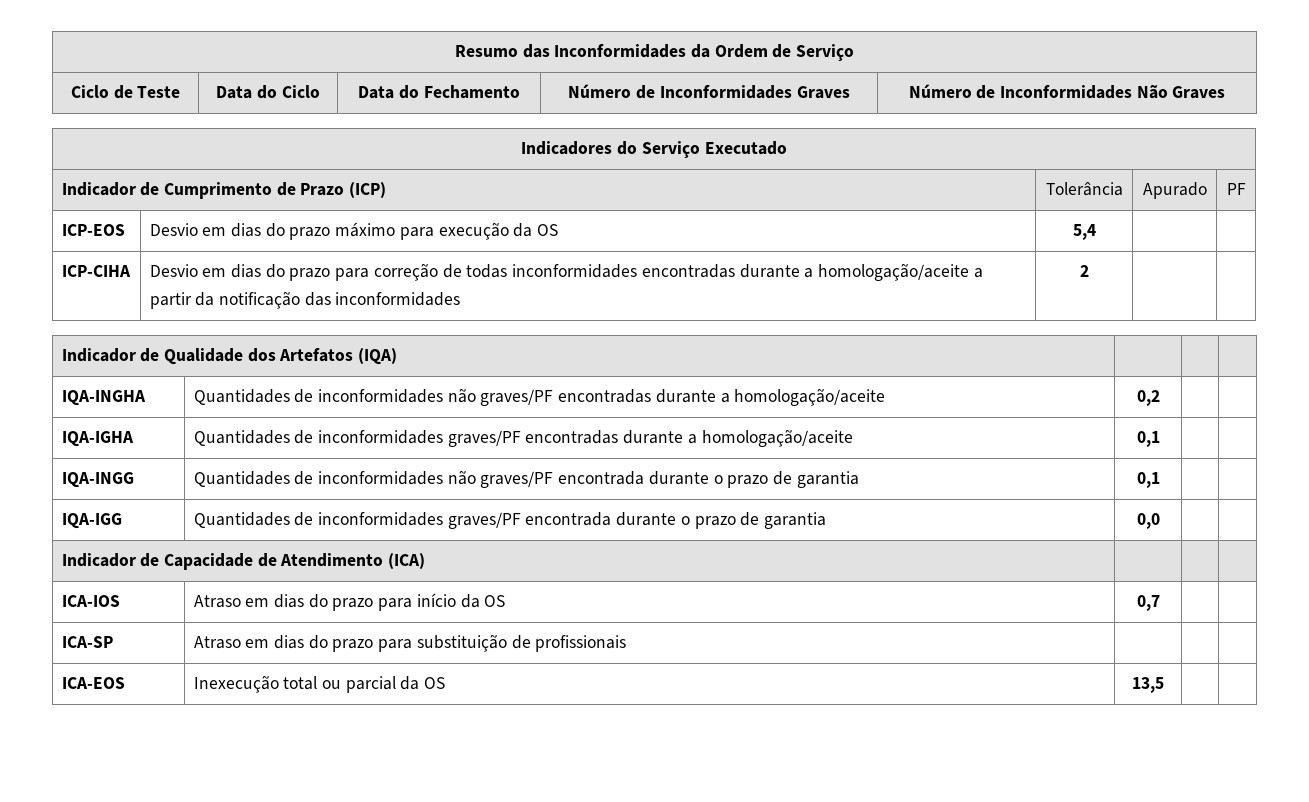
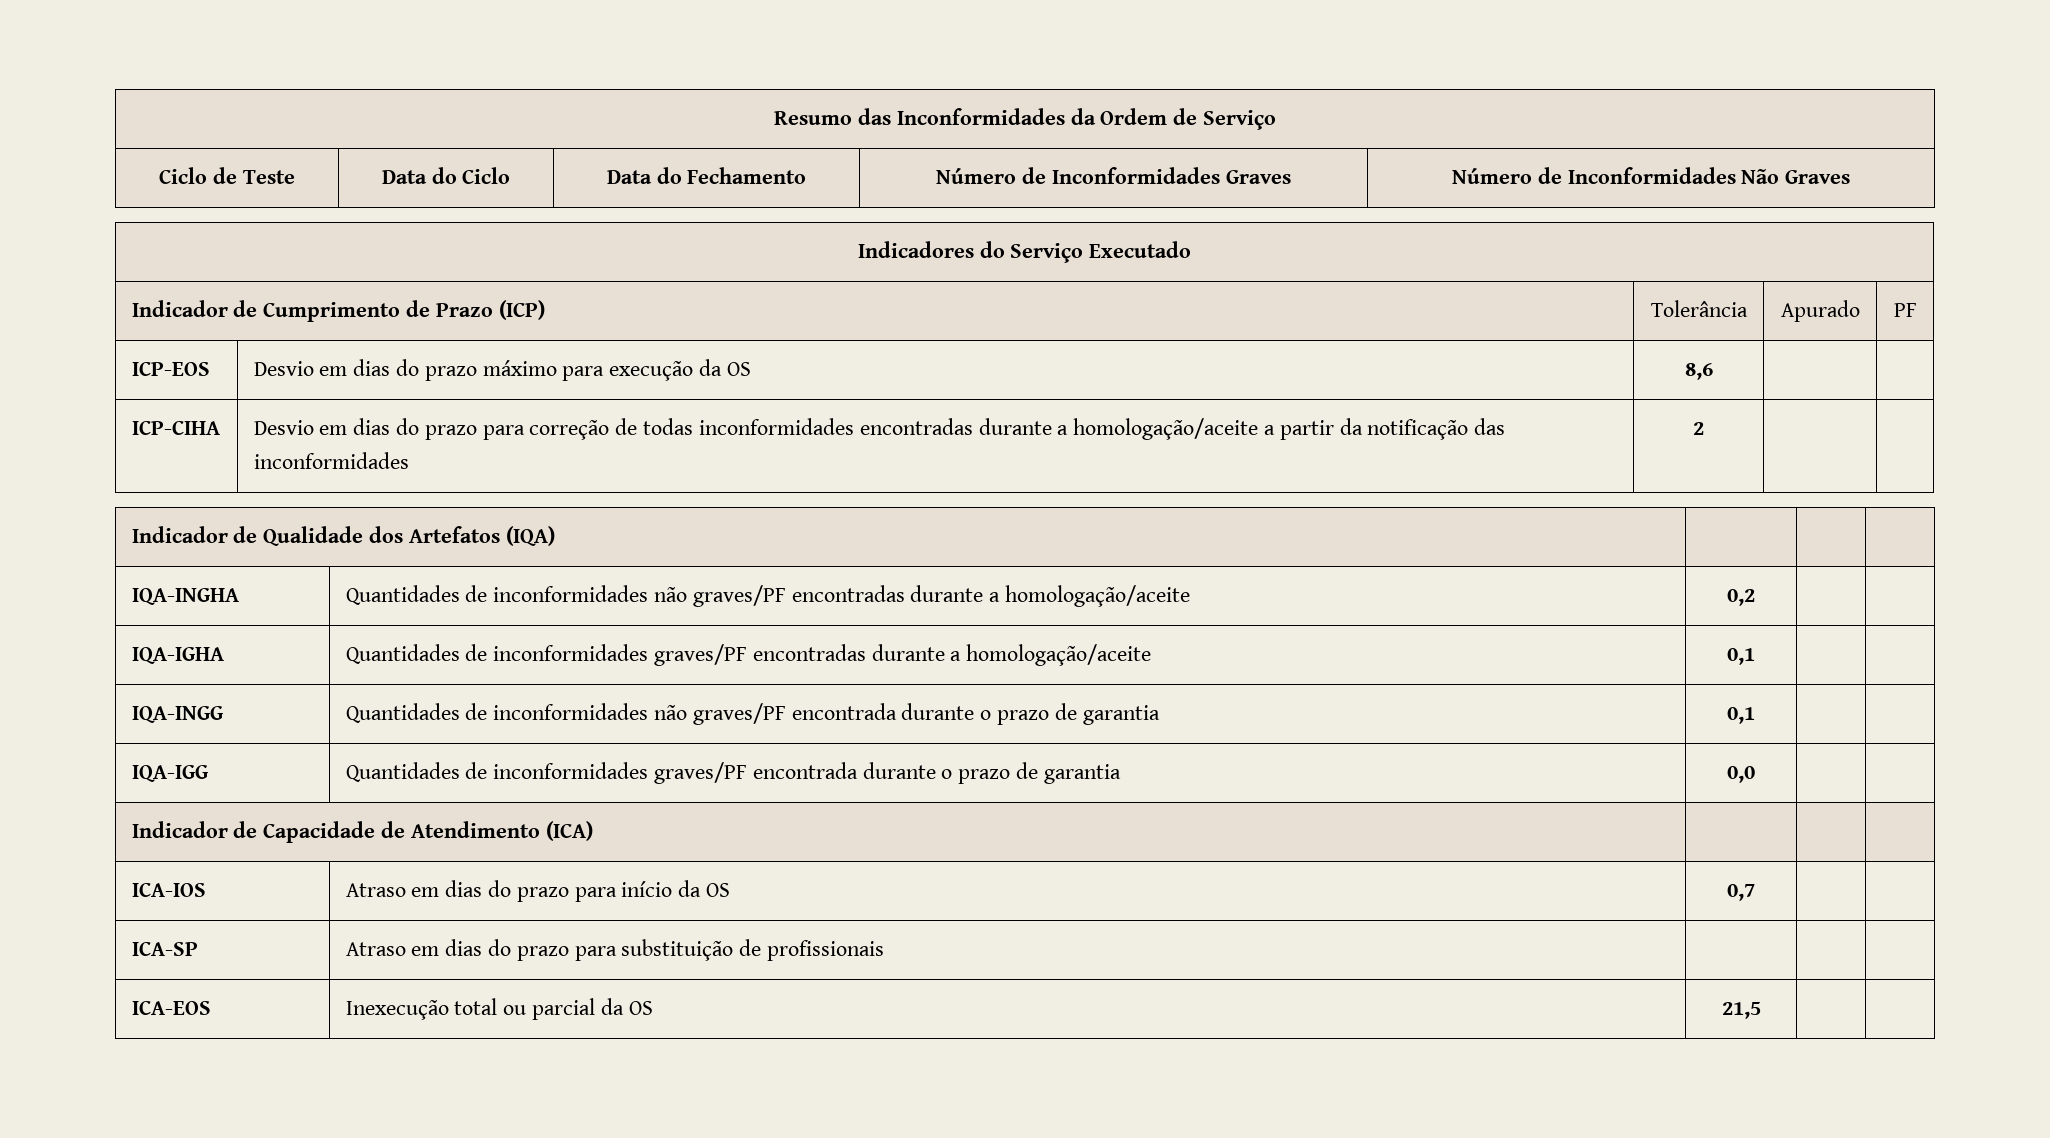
- ICP-EOS | Desvio em dias do prazo máximo para execução da OS | 5,4 | |
+ ICP-EOS | Desvio em dias do prazo máximo para execução da OS | 8,6 | |
- ICA-EOS | Inexecução total ou parcial da OS | 13,5 | |
+ ICA-EOS | Inexecução total ou parcial da OS | 21,5 | |

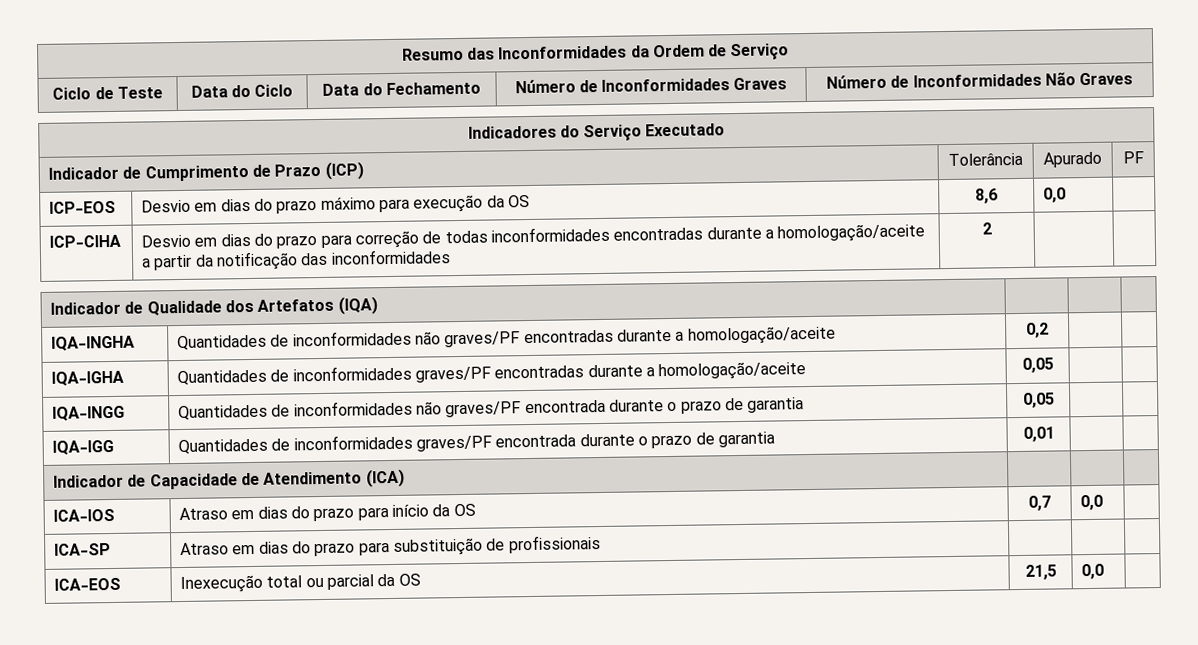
- ICP-EOS | Desvio em dias do prazo máximo para execução da OS | 8,6 | |
+ ICP-EOS | Desvio em dias do prazo máximo para execução da OS | 8,6 | 0,0 |
- IQA-IGHA | Quantidades de inconformidades graves/PF encontradas durante a homologação/aceite | 0,1 | |
+ IQA-IGHA | Quantidades de inconformidades graves/PF encontradas durante a homologação/aceite | 0,05 | |
- IQA-INGG | Quantidades de inconformidades não graves/PF encontrada durante o prazo de garantia | 0,1 | |
+ IQA-INGG | Quantidades de inconformidades não graves/PF encontrada durante o prazo de garantia | 0,05 | |
- IQA-IGG | Quantidades de inconformidades graves/PF encontrada durante o prazo de garantia | 0,0 | |
+ IQA-IGG | Quantidades de inconformidades graves/PF encontrada durante o prazo de garantia | 0,01 | |
- ICA-IOS | Atraso em dias do prazo para início da OS | 0,7 | |
+ ICA-IOS | Atraso em dias do prazo para início da OS | 0,7 | 0,0 |
- ICA-EOS | Inexecução total ou parcial da OS | 21,5 | |
+ ICA-EOS | Inexecução total ou parcial da OS | 21,5 | 0,0 |

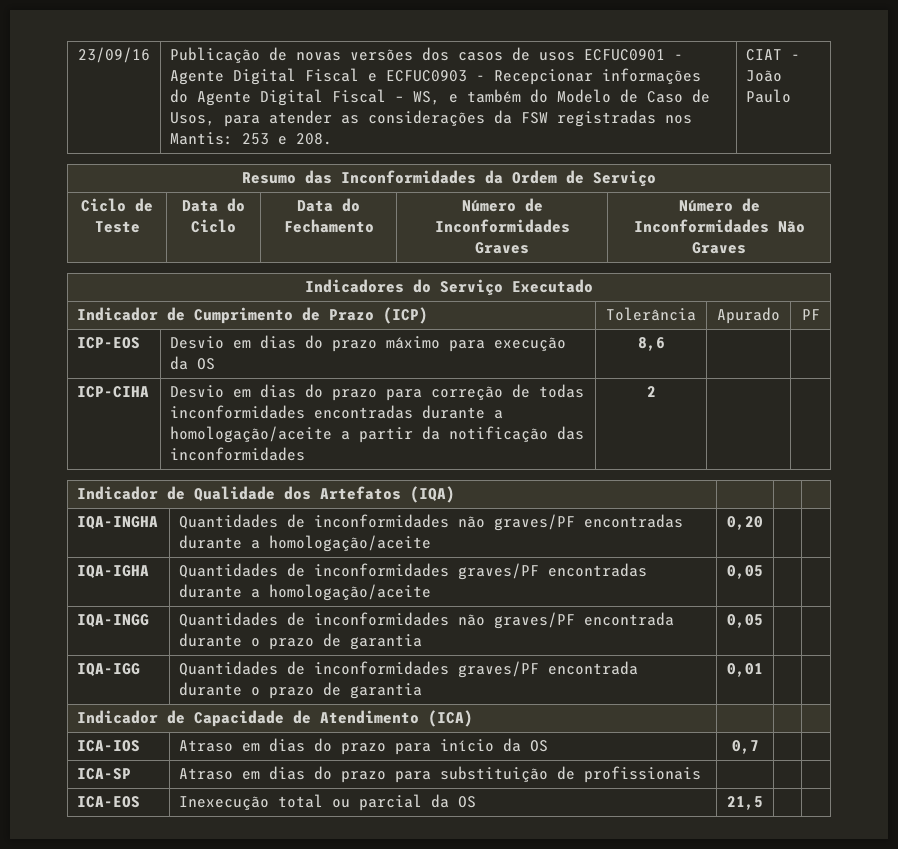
+ 23/09/16 | Publicação de novas versões dos casos de usos ECFUC0901 - Agente Digital Fiscal e ECFUC0903 - Recepcionar informações do Agente Digital Fiscal – WS, e também do Modelo de Caso de Usos, para atender as considerações da FSW registradas nos Mantis: 253 e 208. | CIAT - João Paulo
- ICP-EOS | Desvio em dias do prazo máximo para execução da OS | 8,6 | 0,0 |
+ ICP-EOS | Desvio em dias do prazo máximo para execução da OS | 8,6 | |
- IQA-INGHA | Quantidades de inconformidades não graves/PF encontradas durante a homologação/aceite | 0,2 | |
+ IQA-INGHA | Quantidades de inconformidades não graves/PF encontradas durante a homologação/aceite | 0,20 | |
- ICA-IOS | Atraso em dias do prazo para início da OS | 0,7 | 0,0 |
+ ICA-IOS | Atraso em dias do prazo para início da OS | 0,7 | |
- ICA-EOS | Inexecução total ou parcial da OS | 21,5 | 0,0 |
+ ICA-EOS | Inexecução total ou parcial da OS | 21,5 | |

